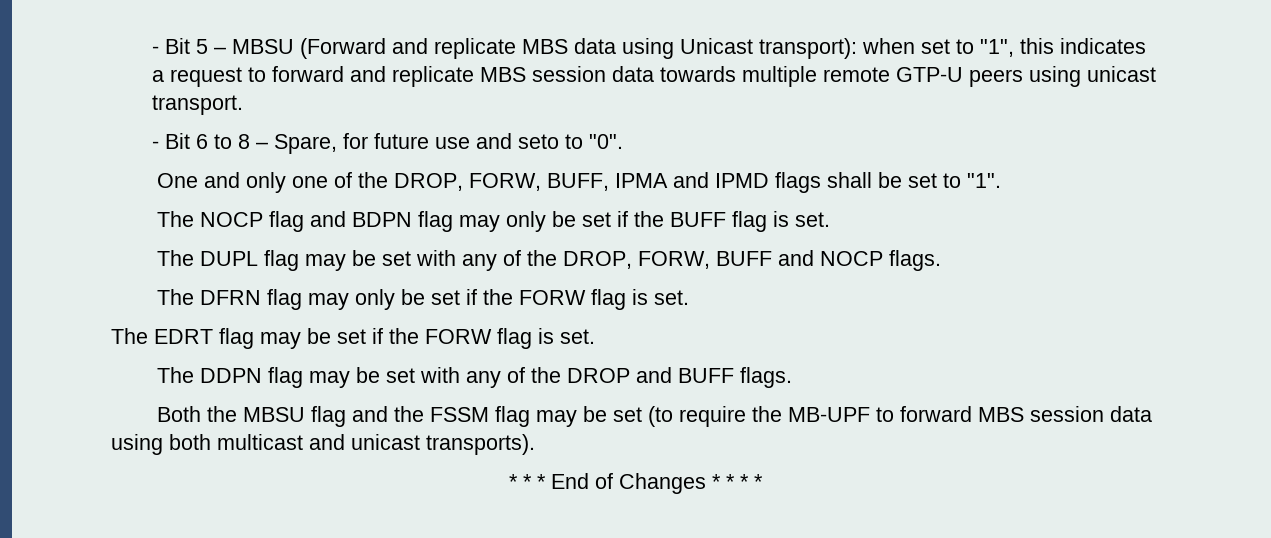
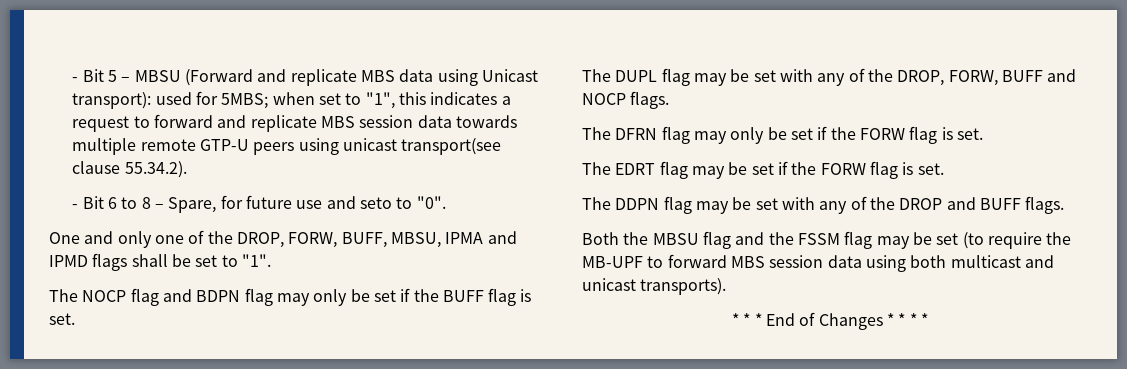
- - Bit 5 – MBSU (Forward and replicate MBS data using Unicast transport): when set to "1", this indicates a request to forward and replicate MBS session data towards multiple remote GTP-U peers using unicast transport.
+ - Bit 5 – MBSU (Forward and replicate MBS data using Unicast transport): used for 5MBS; when set to "1", this indicates a request to forward and replicate MBS session data towards multiple remote GTP-U peers using unicast transport(see clause 55.34.2).
- One and only one of the DROP, FORW, BUFF, IPMA and IPMD flags shall be set to "1".
+ One and only one of the DROP, FORW, BUFF, MBSU, IPMA and IPMD flags shall be set to "1".

